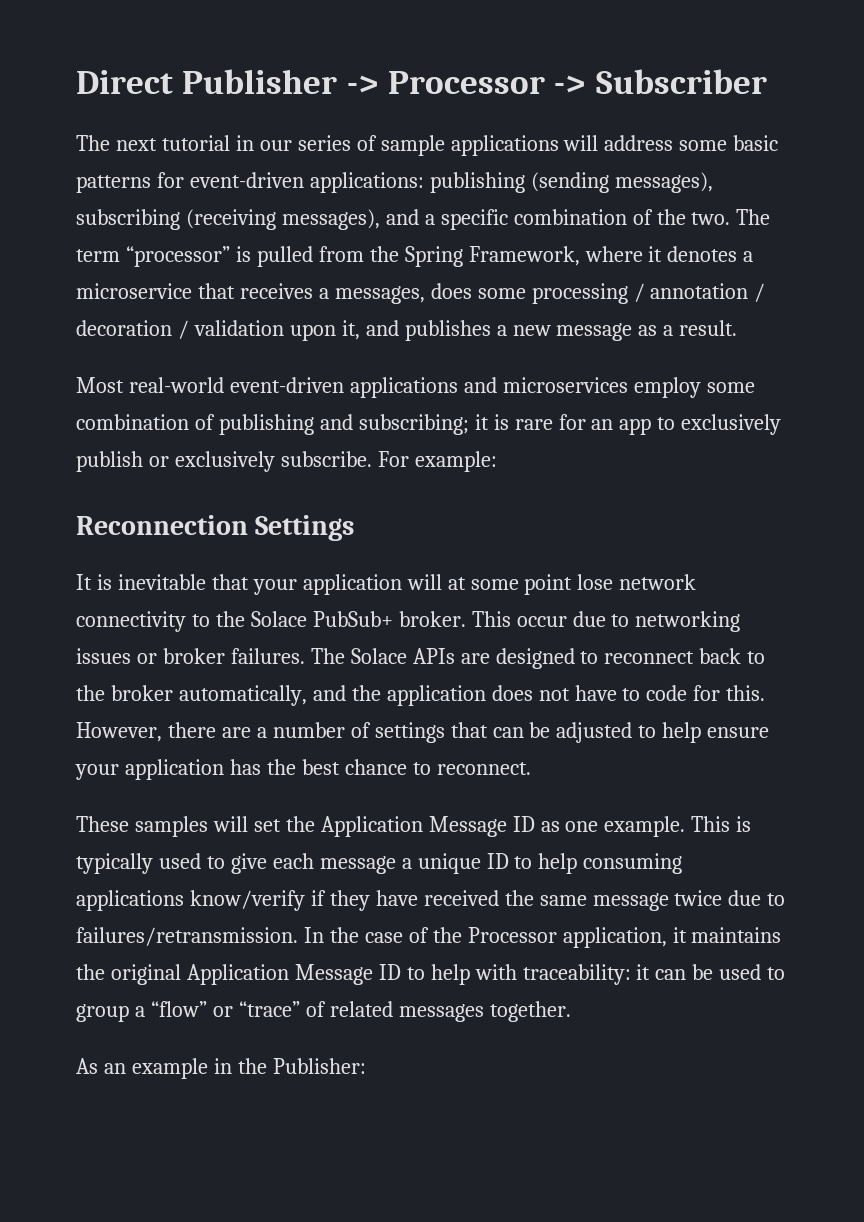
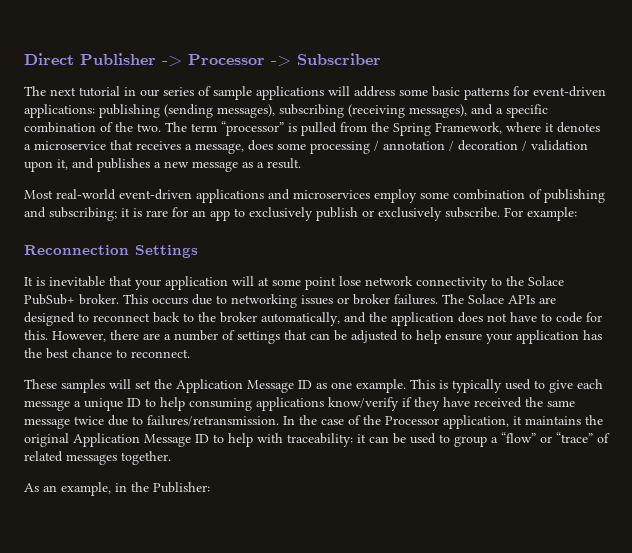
- The term “processor” is pulled from the Spring Framework, where it denotes a microservice that receives a messages, does some processing / annotation / decoration / validation upon it, and publishes a new message as a result.
+ The term “processor” is pulled from the Spring Framework, where it denotes a microservice that receives a message, does some processing / annotation / decoration / validation upon it, and publishes a new message as a result.
- This occur due to networking issues or broker failures.
+ This occurs due to networking issues or broker failures.
- As an example in the Publisher:
+ As an example, in the Publisher:

